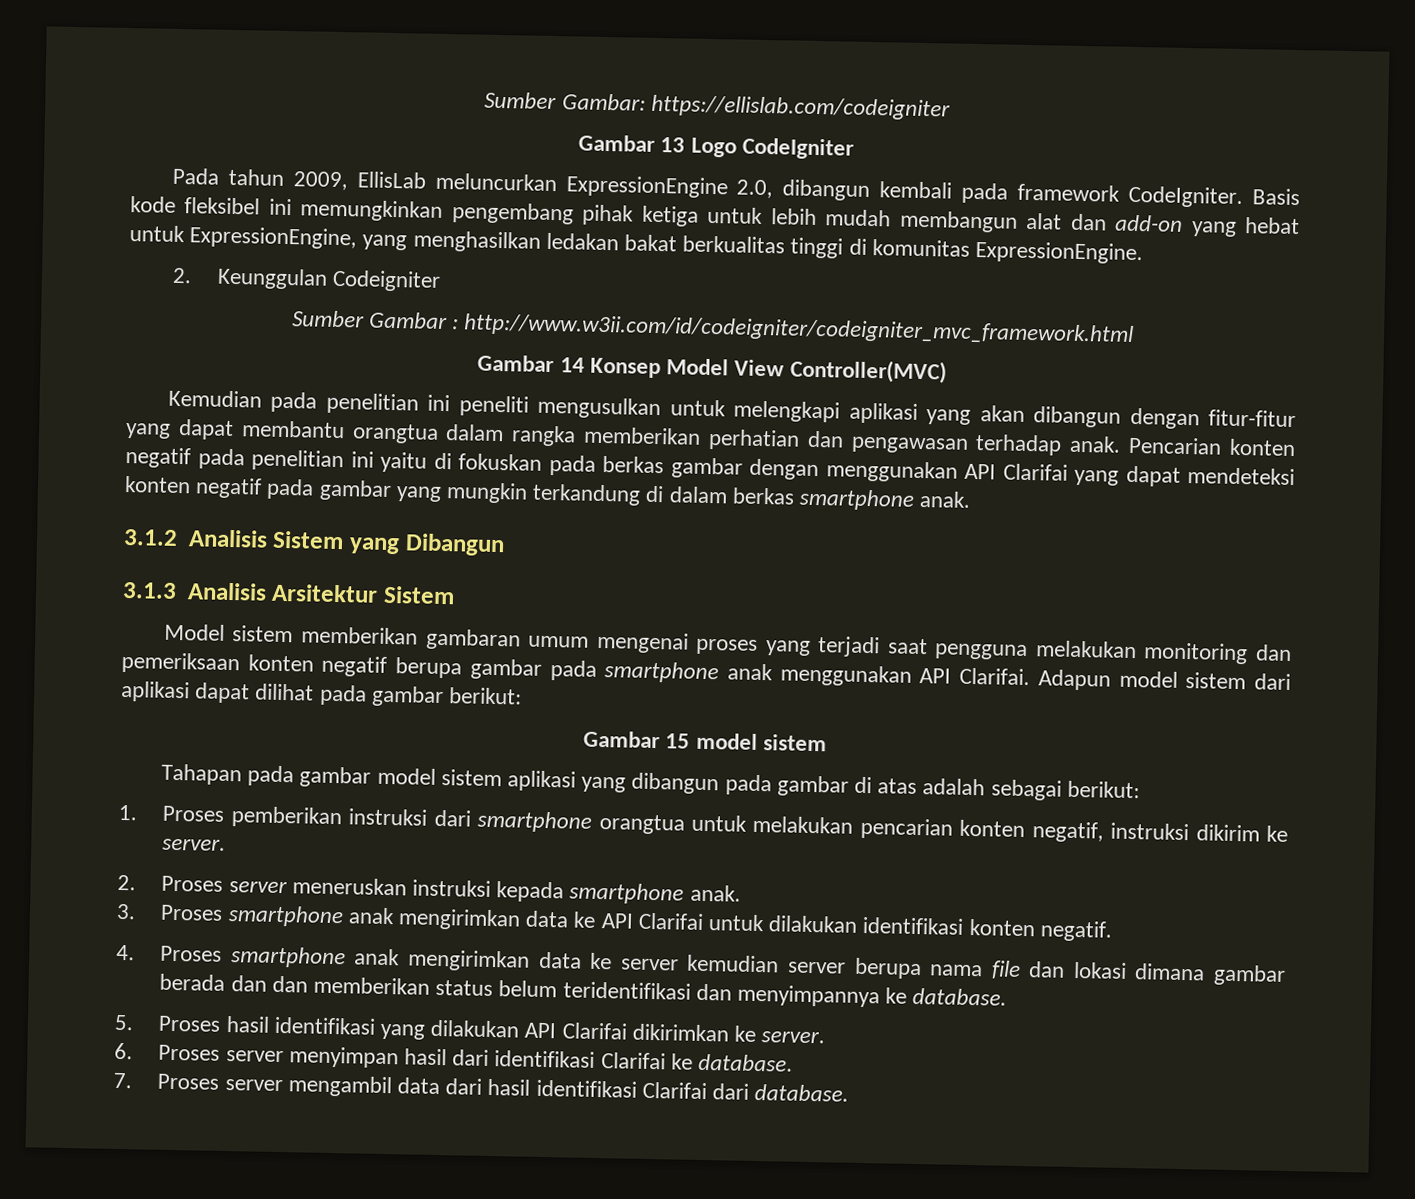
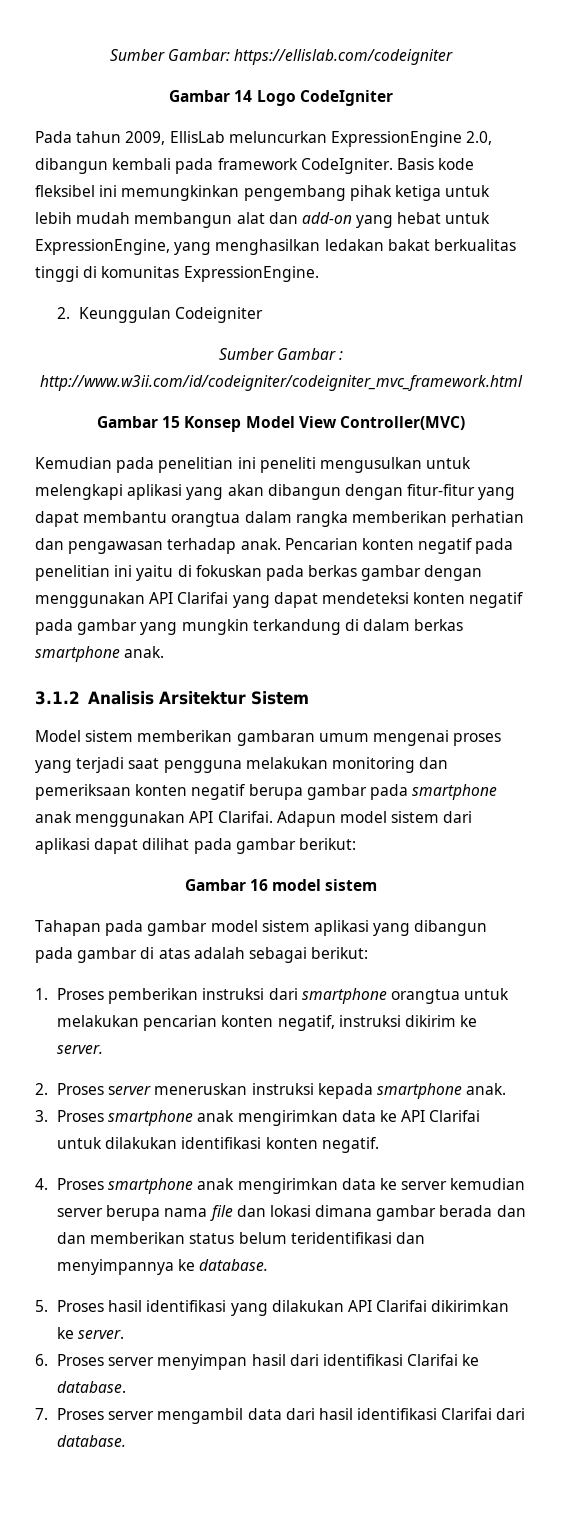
- Gambar 13 Logo CodeIgniter
+ Gambar 14 Logo CodeIgniter
- Gambar 14 Konsep Model View Controller(MVC)
+ Gambar 15 Konsep Model View Controller(MVC)
- 3.1.2 Analisis Sistem yang Dibangun
- 3.1.3 Analisis Arsitektur Sistem
+ 3.1.2 Analisis Arsitektur Sistem
- Gambar 15 model sistem
+ Gambar 16 model sistem

